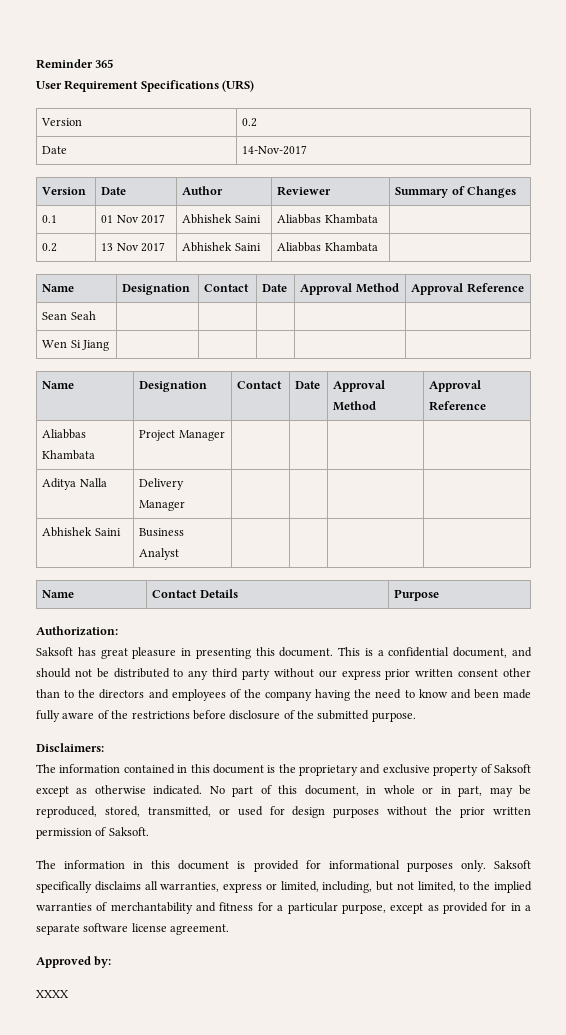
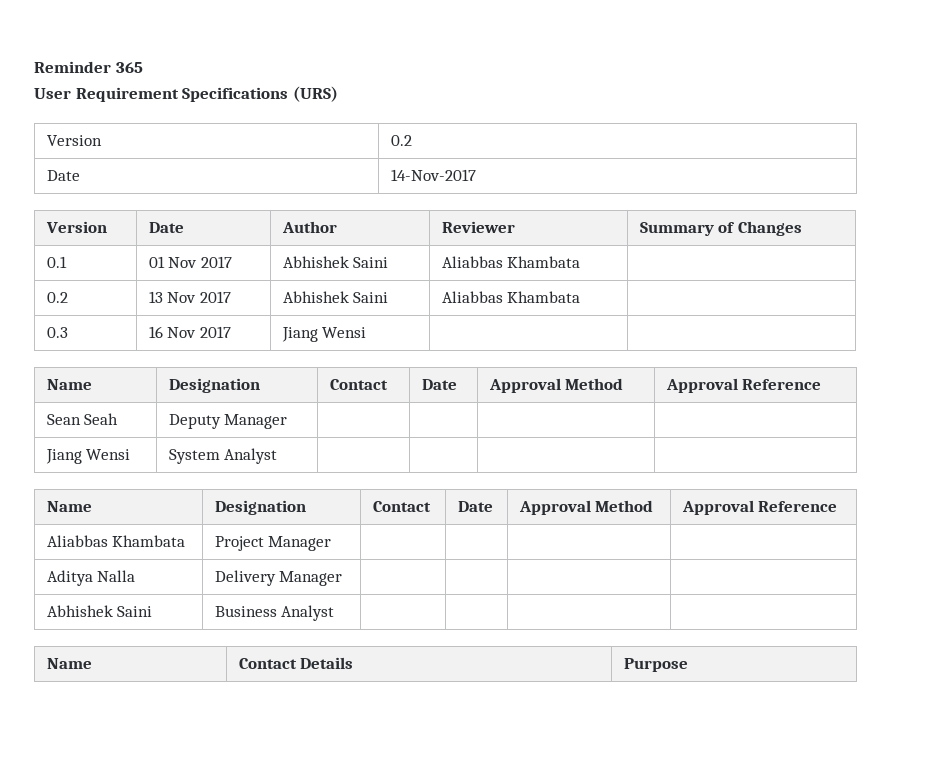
+ 0.3 | 16 Nov 2017 | Jiang Wensi | |
- Sean Seah | | | | |
- Wen Si Jiang | | | | |
+ Sean Seah | Deputy Manager | | | |
+ Jiang Wensi | System Analyst | | | |
- Authorization:
- Saksoft has great pleasure in presenting this document. This is a confidential document, and should not be distributed to any third party without our express prior written consent other than to the directors and employees of the company having the need to know and been made fully aware of the restrictions before disclosure of the submitted purpose.
- Disclaimers:
- The information contained in this document is the proprietary and exclusive property of Saksoft except as otherwise indicated. No part of this document, in whole or in part, may be reproduced, stored, transmitted, or used for design purposes without the prior written permission of Saksoft.
- The information in this document is provided for informational purposes only. Saksoft specifically disclaims all warranties, express or limited, including, but not limited, to the implied warranties of merchantability and fitness for a particular purpose, except as provided for in a separate software license agreement.
- Approved by:
- XXXX

